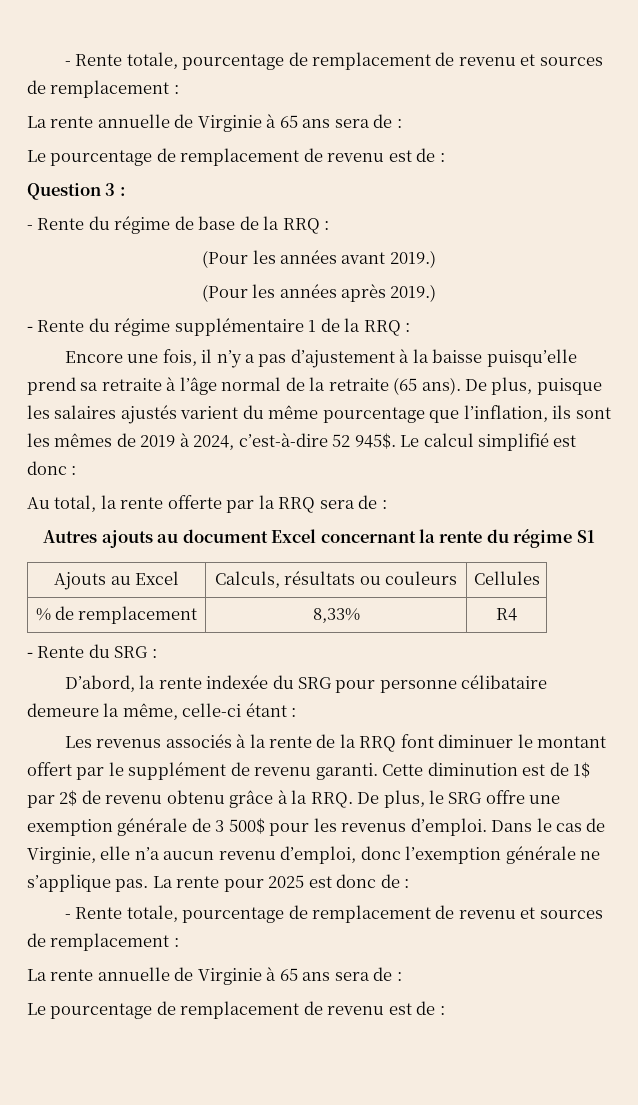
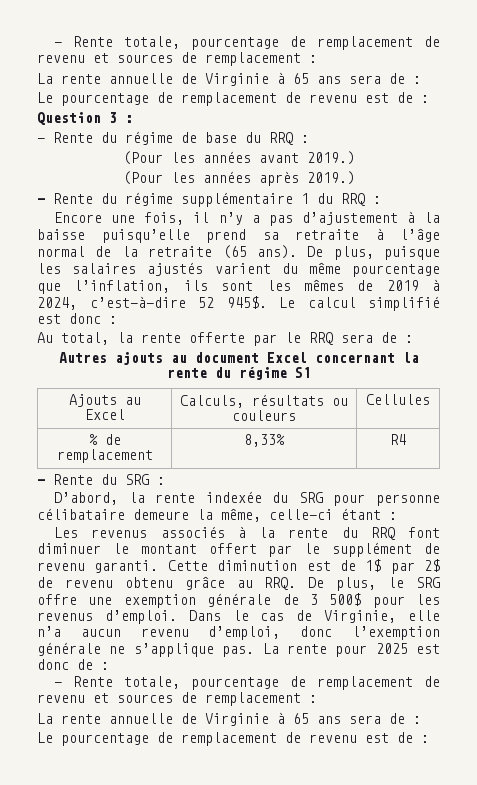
- - Rente du régime de base de la RRQ :
+ - Rente du régime de base du RRQ :
- - Rente du régime supplémentaire 1 de la RRQ :
+ - Rente du régime supplémentaire 1 du RRQ :
- Au total, la rente offerte par la RRQ sera de :
+ Au total, la rente offerte par le RRQ sera de :
- Les revenus associés à la rente de la RRQ font diminuer le montant offert par le supplément de revenu garanti.
+ Les revenus associés à la rente du RRQ font diminuer le montant offert par le supplément de revenu garanti.
- Cette diminution est de 1$ par 2$ de revenu obtenu grâce à la RRQ. De plus, le SRG offre une exemption générale de 3 500$ pour les revenus d’emploi.
+ Cette diminution est de 1$ par 2$ de revenu obtenu grâce au RRQ. De plus, le SRG offre une exemption générale de 3 500$ pour les revenus d’emploi.

